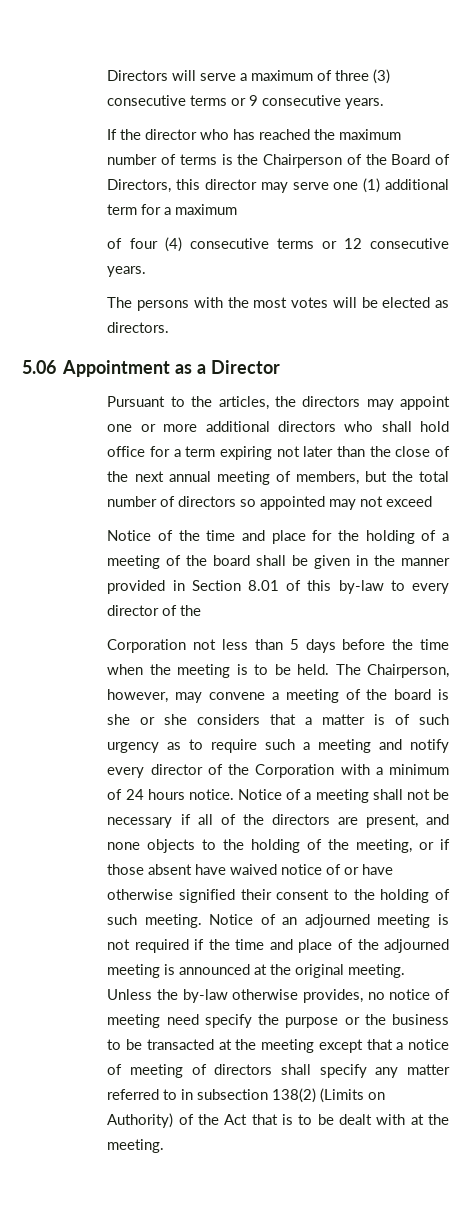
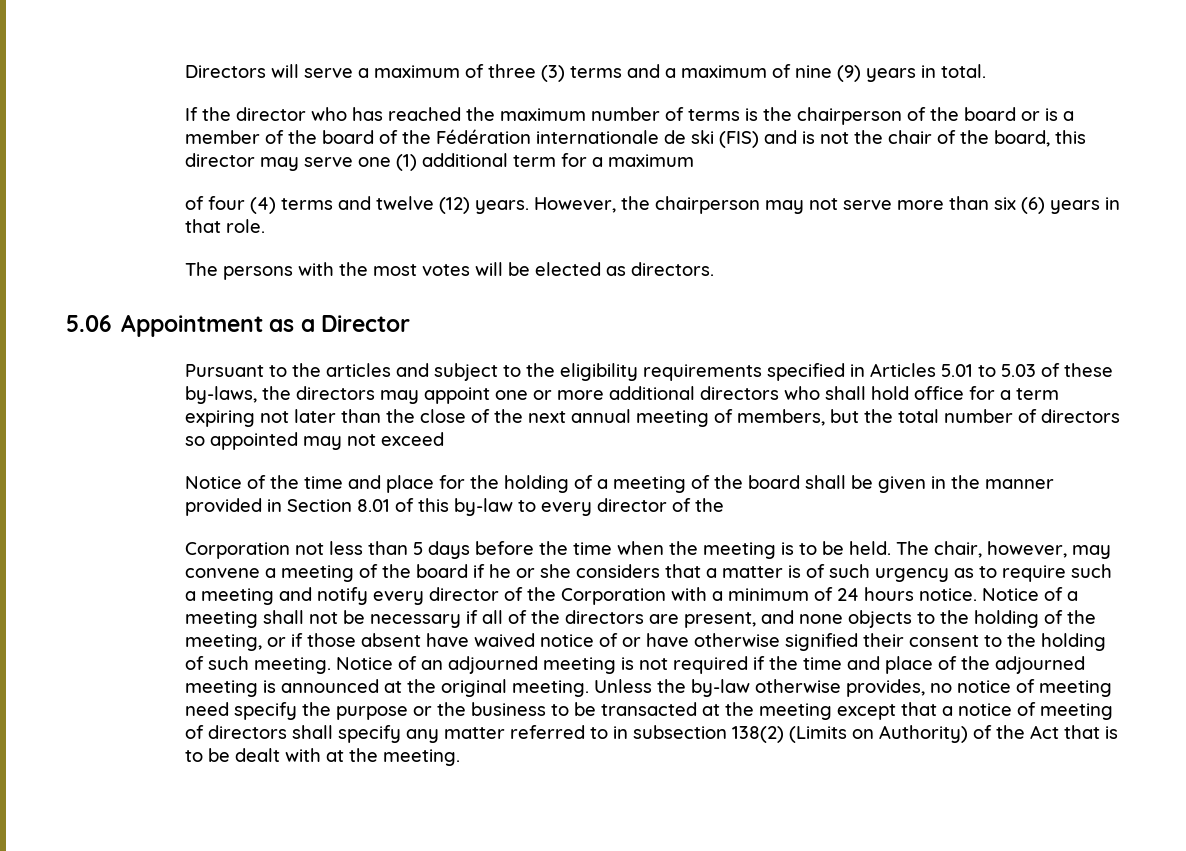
- Directors will serve a maximum of three (3) consecutive terms or 9 consecutive years.
+ Directors will serve a maximum of three (3) terms and a maximum of nine (9) years in total.
- If the director who has reached the maximum number of terms is the Chairperson of the Board of Directors, this director may serve one (1) additional term for a maximum
+ If the director who has reached the maximum number of terms is the chairperson of the board or is a member of the board of the Fédération internationale de ski (FIS) and is not the chair of the board, this director may serve one (1) additional term for a maximum
- of four (4) consecutive terms or 12 consecutive years.
+ of four (4) terms and twelve (12) years. However, the chairperson may not serve more than six (6) years in that role.
- Pursuant to the articles, the directors may appoint one or more additional directors who shall hold office for a term expiring not later than the close of the next annual meeting of members, but the total number of directors so appointed may not exceed
+ Pursuant to the articles and subject to the eligibility requirements specified in Articles 5.01 to 5.03 of these by-laws, the directors may appoint one or more additional directors who shall hold office for a term expiring not later than the close of the next annual meeting of members, but the total number of directors so appointed may not exceed
- The Chairperson, however, may convene a meeting of the board is she or she considers that a matter is of such urgency as to require such a meeting and notify every director of the Corporation with a minimum of 24 hours notice.
+ The chair, however, may convene a meeting of the board if he or she considers that a matter is of such urgency as to require such a meeting and notify every director of the Corporation with a minimum of 24 hours notice.

